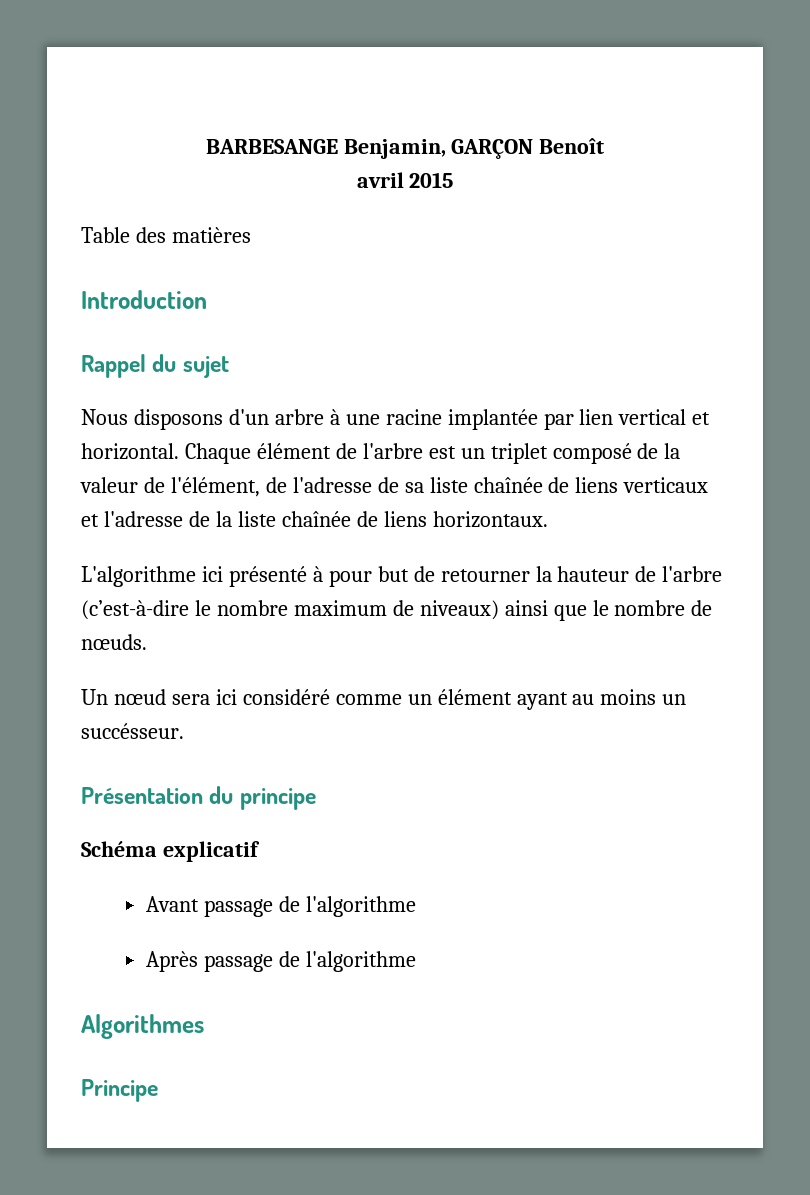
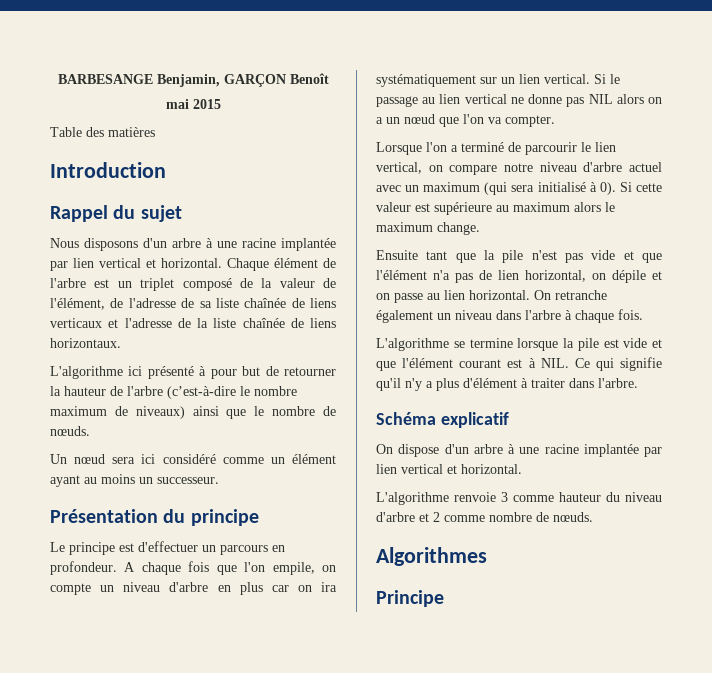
- avril 2015
+ mai 2015
- Un nœud sera ici considéré comme un élément ayant au moins un succésseur.
+ Un nœud sera ici considéré comme un élément ayant au moins un successeur.
+ Le principe est d'effectuer un parcours en profondeur. A chaque fois que l'on empile, on compte un niveau d'arbre en plus car on ira systématiquement sur un lien vertical. Si le passage au lien vertical ne donne pas NIL alors on a un nœud que l'on va compter.
+ Lorsque l'on a terminé de parcourir le lien vertical, on compare notre niveau d'arbre actuel avec un maximum (qui sera initialisé à 0). Si cette valeur est supérieure au maximum alors le maximum change.
+ Ensuite tant que la pile n'est pas vide et que l'élément n'a pas de lien horizontal, on dépile et on passe au lien horizontal. On retranche également un niveau dans l'arbre à chaque fois.
+ L'algorithme se termine lorsque la pile est vide et que l'élément courant est à NIL. Ce qui signifie qu'il n'y a plus d'élément à traiter dans l'arbre.
  Schéma explicatif
- Avant passage de l'algorithme
- Après passage de l'algorithme
+ On dispose d'un arbre à une racine implantée par lien vertical et horizontal.
+ L'algorithme renvoie 3 comme hauteur du niveau d'arbre et 2 comme nombre de nœuds.

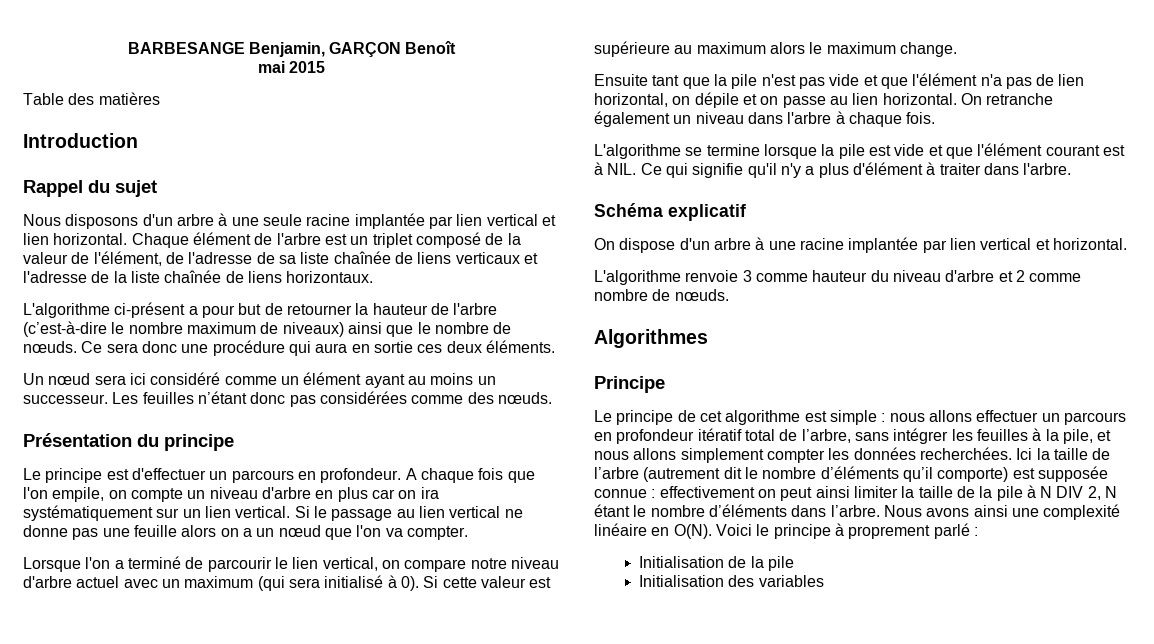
- Nous disposons d'un arbre à une racine implantée par lien vertical et horizontal.
+ Nous disposons d'un arbre à une seule racine implantée par lien vertical et lien horizontal.
- L'algorithme ici présenté à pour but de retourner la hauteur de l'arbre (c’est-à-dire le nombre maximum de niveaux) ainsi que le nombre de nœuds.
+ L'algorithme ci-présent a pour but de retourner la hauteur de l'arbre (c’est-à-dire le nombre maximum de niveaux) ainsi que le nombre de nœuds. Ce sera donc une procédure qui aura en sortie ces deux éléments.
+ Les feuilles n’étant donc pas considérées comme des nœuds.
- Si le passage au lien vertical ne donne pas NIL alors on a un nœud que l'on va compter.
+ Si le passage au lien vertical ne donne pas une feuille alors on a un nœud que l'on va compter.
+ Le principe de cet algorithme est simple : nous allons effectuer un parcours en profondeur itératif total de l’arbre, sans intégrer les feuilles à la pile, et nous allons simplement compter les données recherchées. Ici la taille de l’arbre (autrement dit le nombre d’éléments qu’il comporte) est supposée connue : effectivement on peut ainsi limiter la taille de la pile à N DIV 2, N étant le nombre d’éléments dans l’arbre. Nous avons ainsi une complexité linéaire en O(N). Voici le principe à proprement parlé :
+ Initialisation de la pile
+ Initialisation des variables

